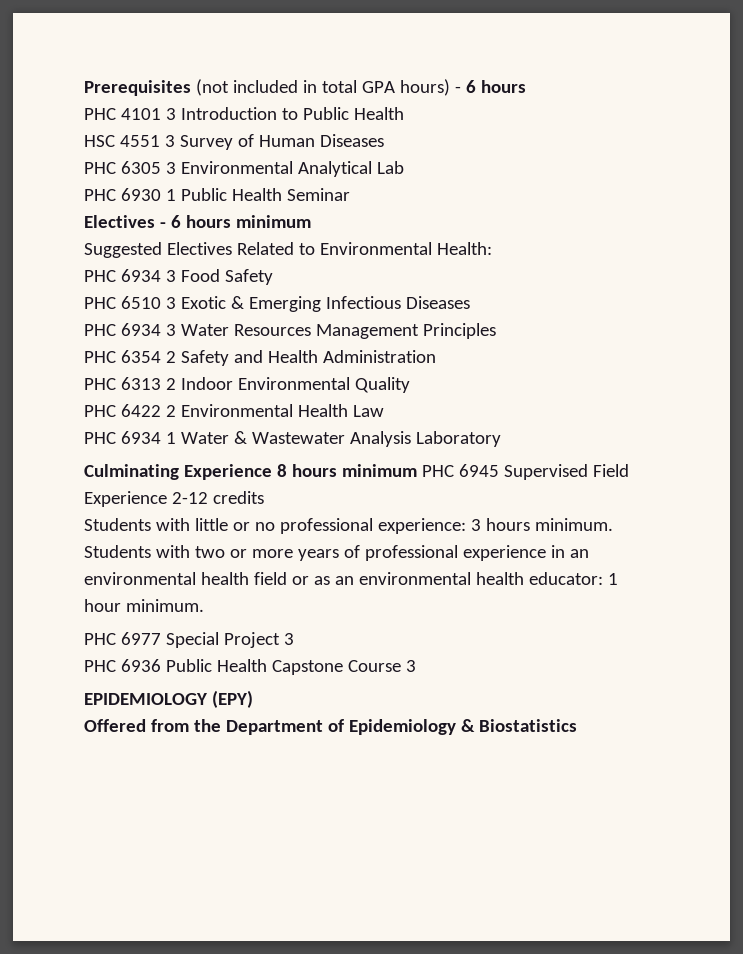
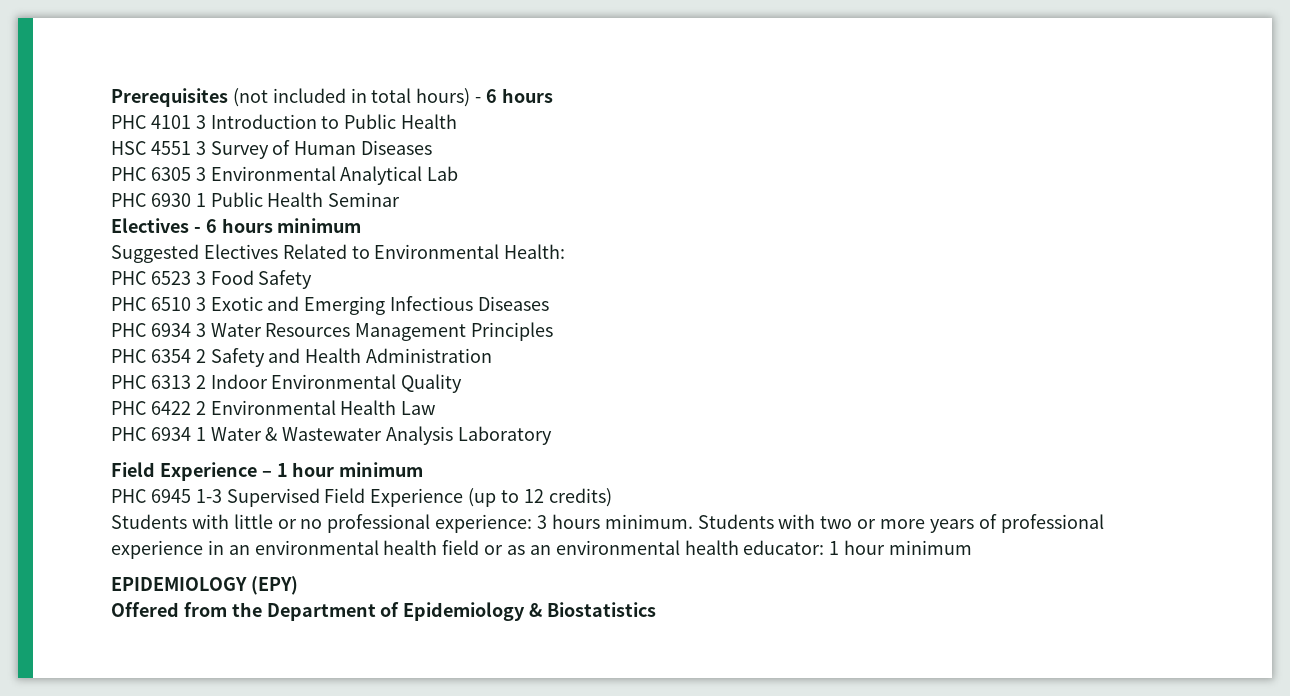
- Prerequisites (not included in total GPA hours) - 6 hours
+ Prerequisites (not included in total hours) - 6 hours
- PHC 6934 3 Food Safety
+ PHC 6523 3 Food Safety
- PHC 6510 3 Exotic & Emerging Infectious Diseases
+ PHC 6510 3 Exotic and Emerging Infectious Diseases
- Culminating Experience 8 hours minimum PHC 6945 Supervised Field Experience 2-12 credits
+ Field Experience – 1 hour minimum
+ PHC 6945 1-3 Supervised Field Experience (up to 12 credits)
- Students with two or more years of professional experience in an environmental health field or as an environmental health educator: 1 hour minimum.
- PHC 6977 Special Project 3
- PHC 6936 Public Health Capstone Course 3
+ Students with two or more years of professional experience in an environmental health field or as an environmental health educator: 1 hour minimum

